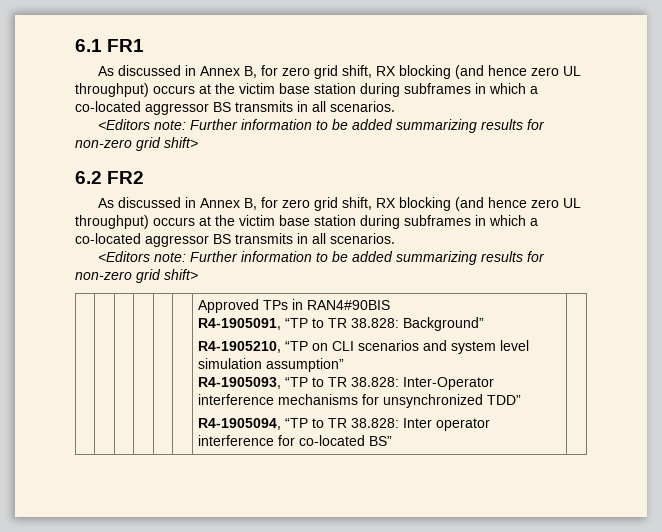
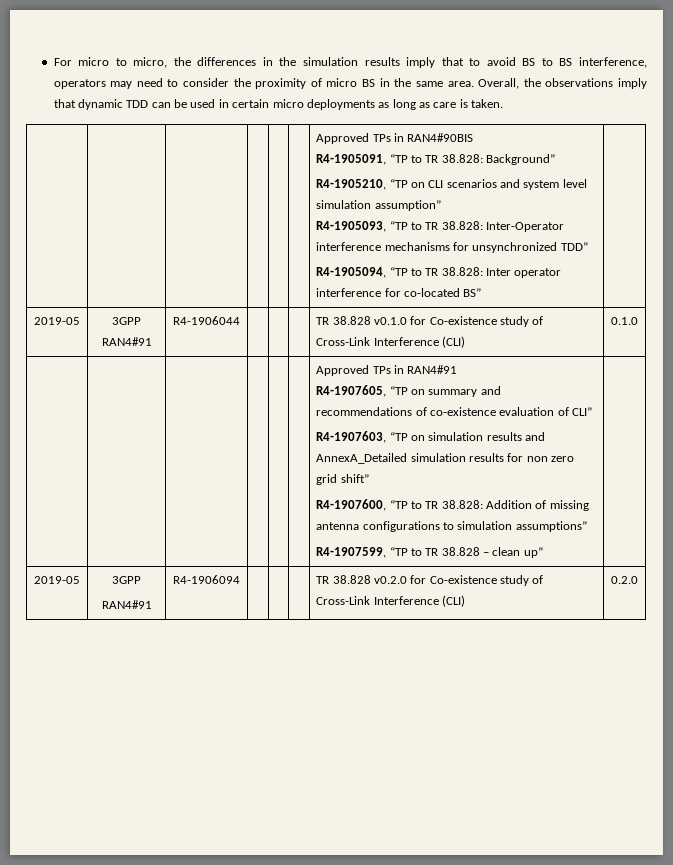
- 6.1 FR1
- As discussed in Annex B, for zero grid shift, RX blocking (and hence zero UL throughput) occurs at the victim base station during subframes in which a co-located aggressor BS transmits in all scenarios.
- <Editors note: Further information to be added summarizing results for non-zero grid shift>
- 6.2 FR2
- As discussed in Annex B, for zero grid shift, RX blocking (and hence zero UL throughput) occurs at the victim base station during subframes in which a co-located aggressor BS transmits in all scenarios.
- <Editors note: Further information to be added summarizing results for non-zero grid shift>
+ For micro to micro, the differences in the simulation results imply that to avoid BS to BS interference, operators may need to consider the proximity of micro BS in the same area. Overall, the observations imply that dynamic TDD can be used in certain micro deployments as long as care is taken.
+ 2019-05 | 3GPP RAN4#91 | R4-1906044 | | | | TR 38.828 v0.1.0 for Co-existence study of Cross-Link Interference (CLI) | 0.1.0
+ | | | | | | Approved TPs in RAN4#91
+ R4-1907605, “TP on summary and recommendations of co-existence evaluation of CLI”
+ R4-1907603, “TP on simulation results and AnnexA_Detailed simulation results for non zero grid shift”
+ R4-1907600, “TP to TR 38.828: Addition of missing antenna configurations to simulation assumptions”
+ R4-1907599, “TP to TR 38.828 – clean up” |
+ 2019-05 | 3GPP
+ RAN4#91 | R4-1906094 | | | | TR 38.828 v0.2.0 for Co-existence study of Cross-Link Interference (CLI) | 0.2.0

